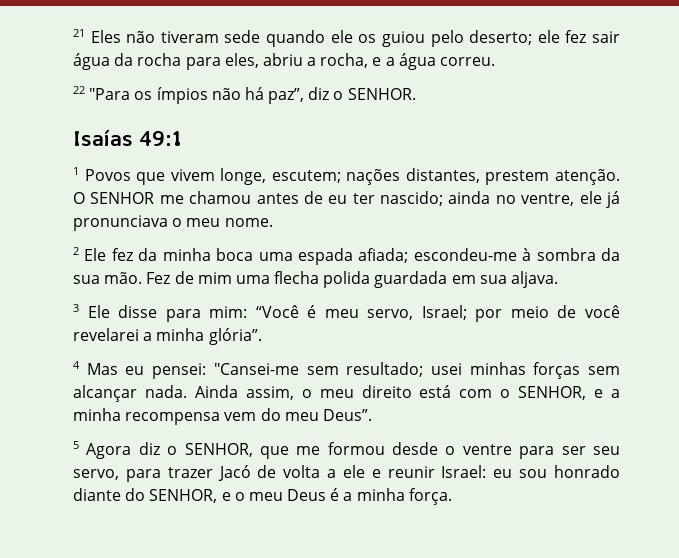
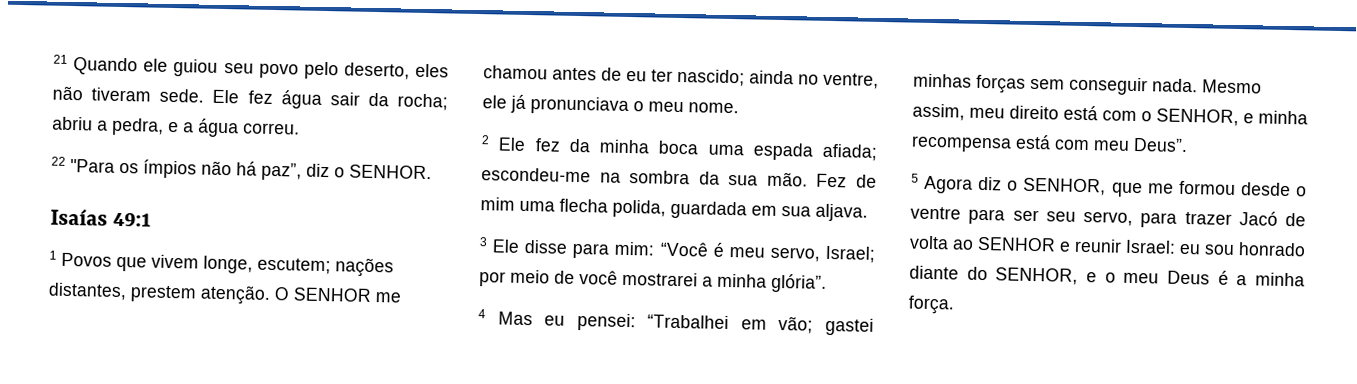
- 21 Eles não tiveram sede quando ele os guiou pelo deserto; ele fez sair água da rocha para eles, abriu a rocha, e a água correu.
+ 21 Quando ele guiou seu povo pelo deserto, eles não tiveram sede. Ele fez água sair da rocha; abriu a pedra, e a água correu.
- 2 Ele fez da minha boca uma espada afiada; escondeu-me à sombra da sua mão.
+ 2 Ele fez da minha boca uma espada afiada; escondeu-me na sombra da sua mão.
- Fez de mim uma flecha polida guardada em sua aljava.
+ Fez de mim uma flecha polida, guardada em sua aljava.
- 3 Ele disse para mim: “Você é meu servo, Israel; por meio de você revelarei a minha glória”.
+ 3 Ele disse para mim: “Você é meu servo, Israel; por meio de você mostrarei a minha glória”.
- 4 Mas eu pensei: "Cansei-me sem resultado; usei minhas forças sem alcançar nada. Ainda assim, o meu direito está com o SENHOR, e a minha recompensa vem do meu Deus”.
+ 4 Mas eu pensei: “Trabalhei em vão; gastei minhas forças sem conseguir nada. Mesmo assim, meu direito está com o SENHOR, e minha recompensa está com meu Deus”.
- 5 Agora diz o SENHOR, que me formou desde o ventre para ser seu servo, para trazer Jacó de volta a ele e reunir Israel: eu sou honrado diante do SENHOR, e o meu Deus é a minha força.
+ 5 Agora diz o SENHOR, que me formou desde o ventre para ser seu servo, para trazer Jacó de volta ao SENHOR e reunir Israel: eu sou honrado diante do SENHOR, e o meu Deus é a minha força.

